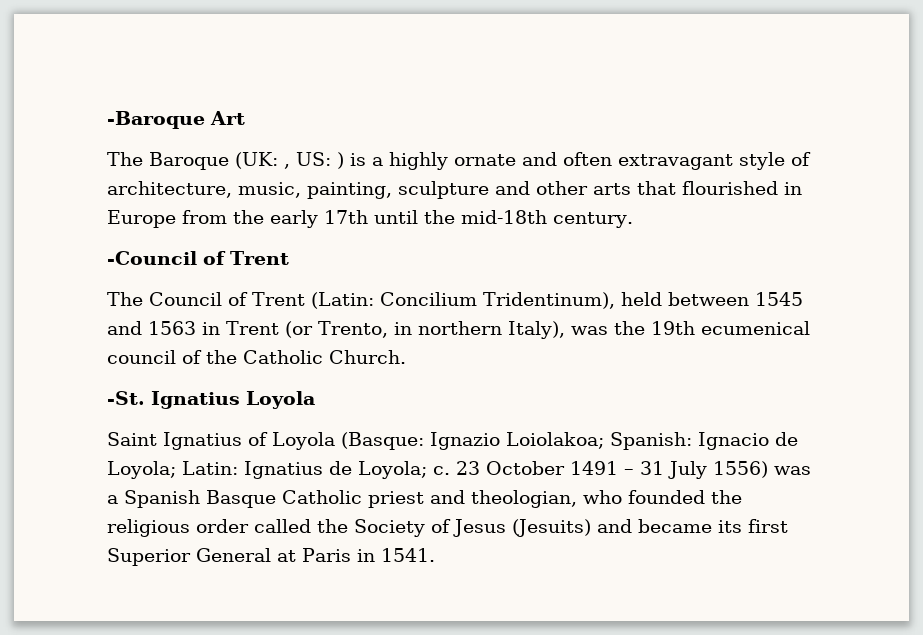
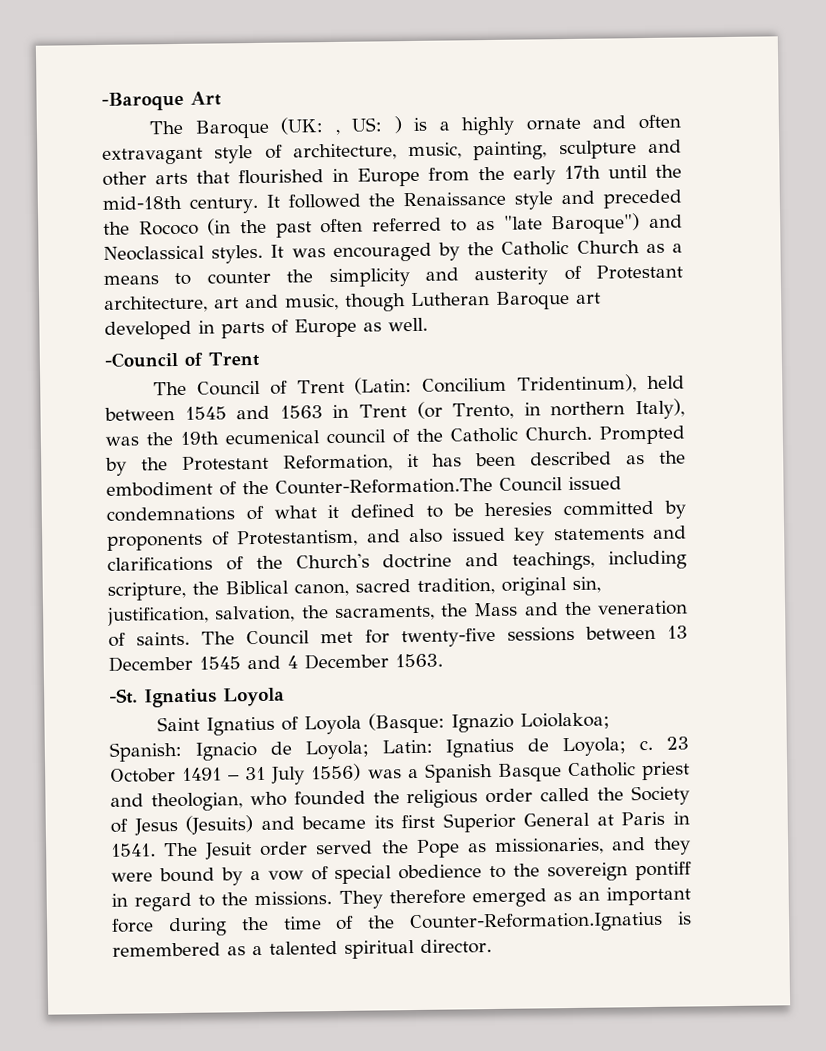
+ It followed the Renaissance style and preceded the Rococo (in the past often referred to as "late Baroque") and Neoclassical styles. It was encouraged by the Catholic Church as a means to counter the simplicity and austerity of Protestant architecture, art and music, though Lutheran Baroque art developed in parts of Europe as well.
+ Prompted by the Protestant Reformation, it has been described as the embodiment of the Counter-Reformation.The Council issued condemnations of what it defined to be heresies committed by proponents of Protestantism, and also issued key statements and clarifications of the Church's doctrine and teachings, including scripture, the Biblical canon, sacred tradition, original sin, justification, salvation, the sacraments, the Mass and the veneration of saints. The Council met for twenty-five sessions between 13 December 1545 and 4 December 1563.
+ The Jesuit order served the Pope as missionaries, and they were bound by a vow of special obedience to the sovereign pontiff in regard to the missions. They therefore emerged as an important force during the time of the Counter-Reformation.Ignatius is remembered as a talented spiritual director.

